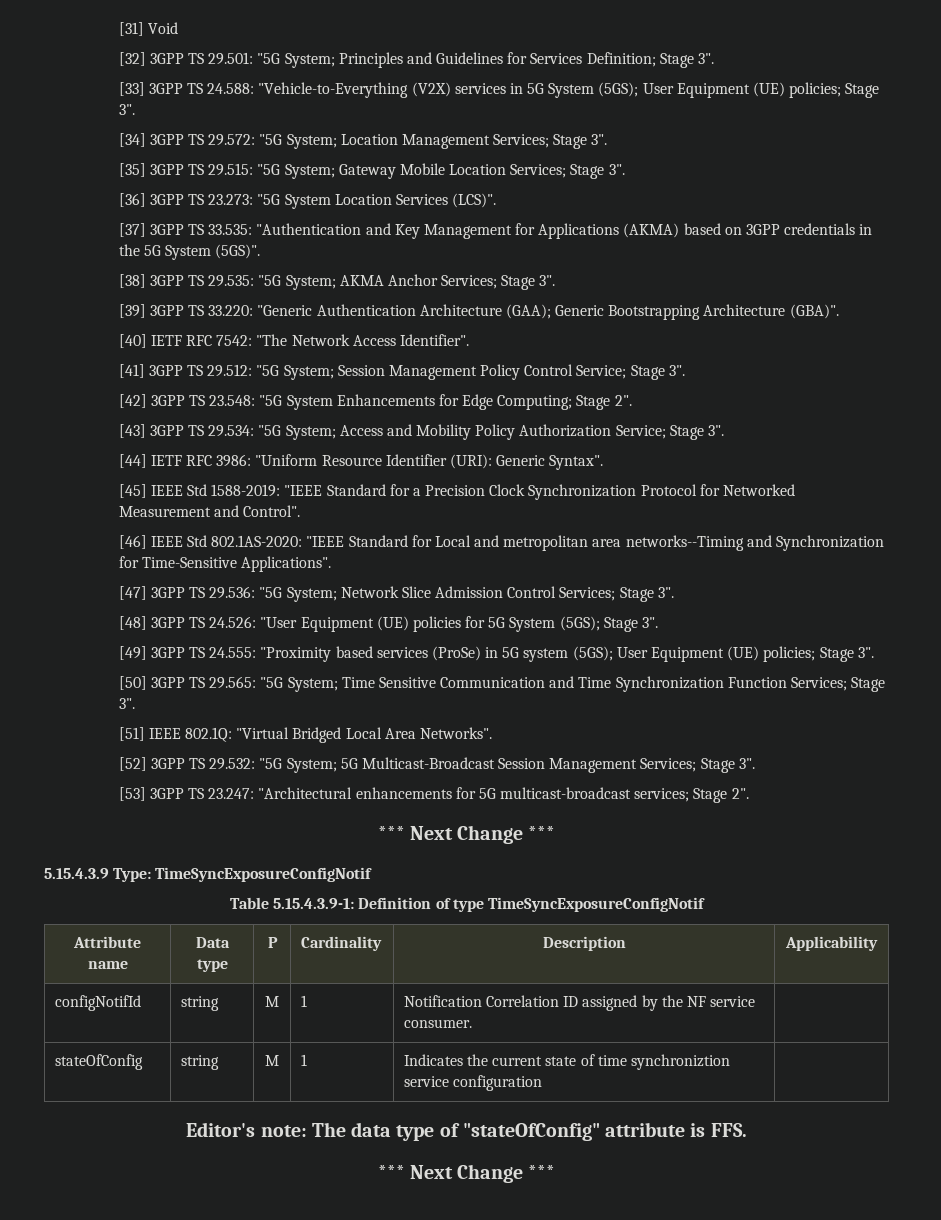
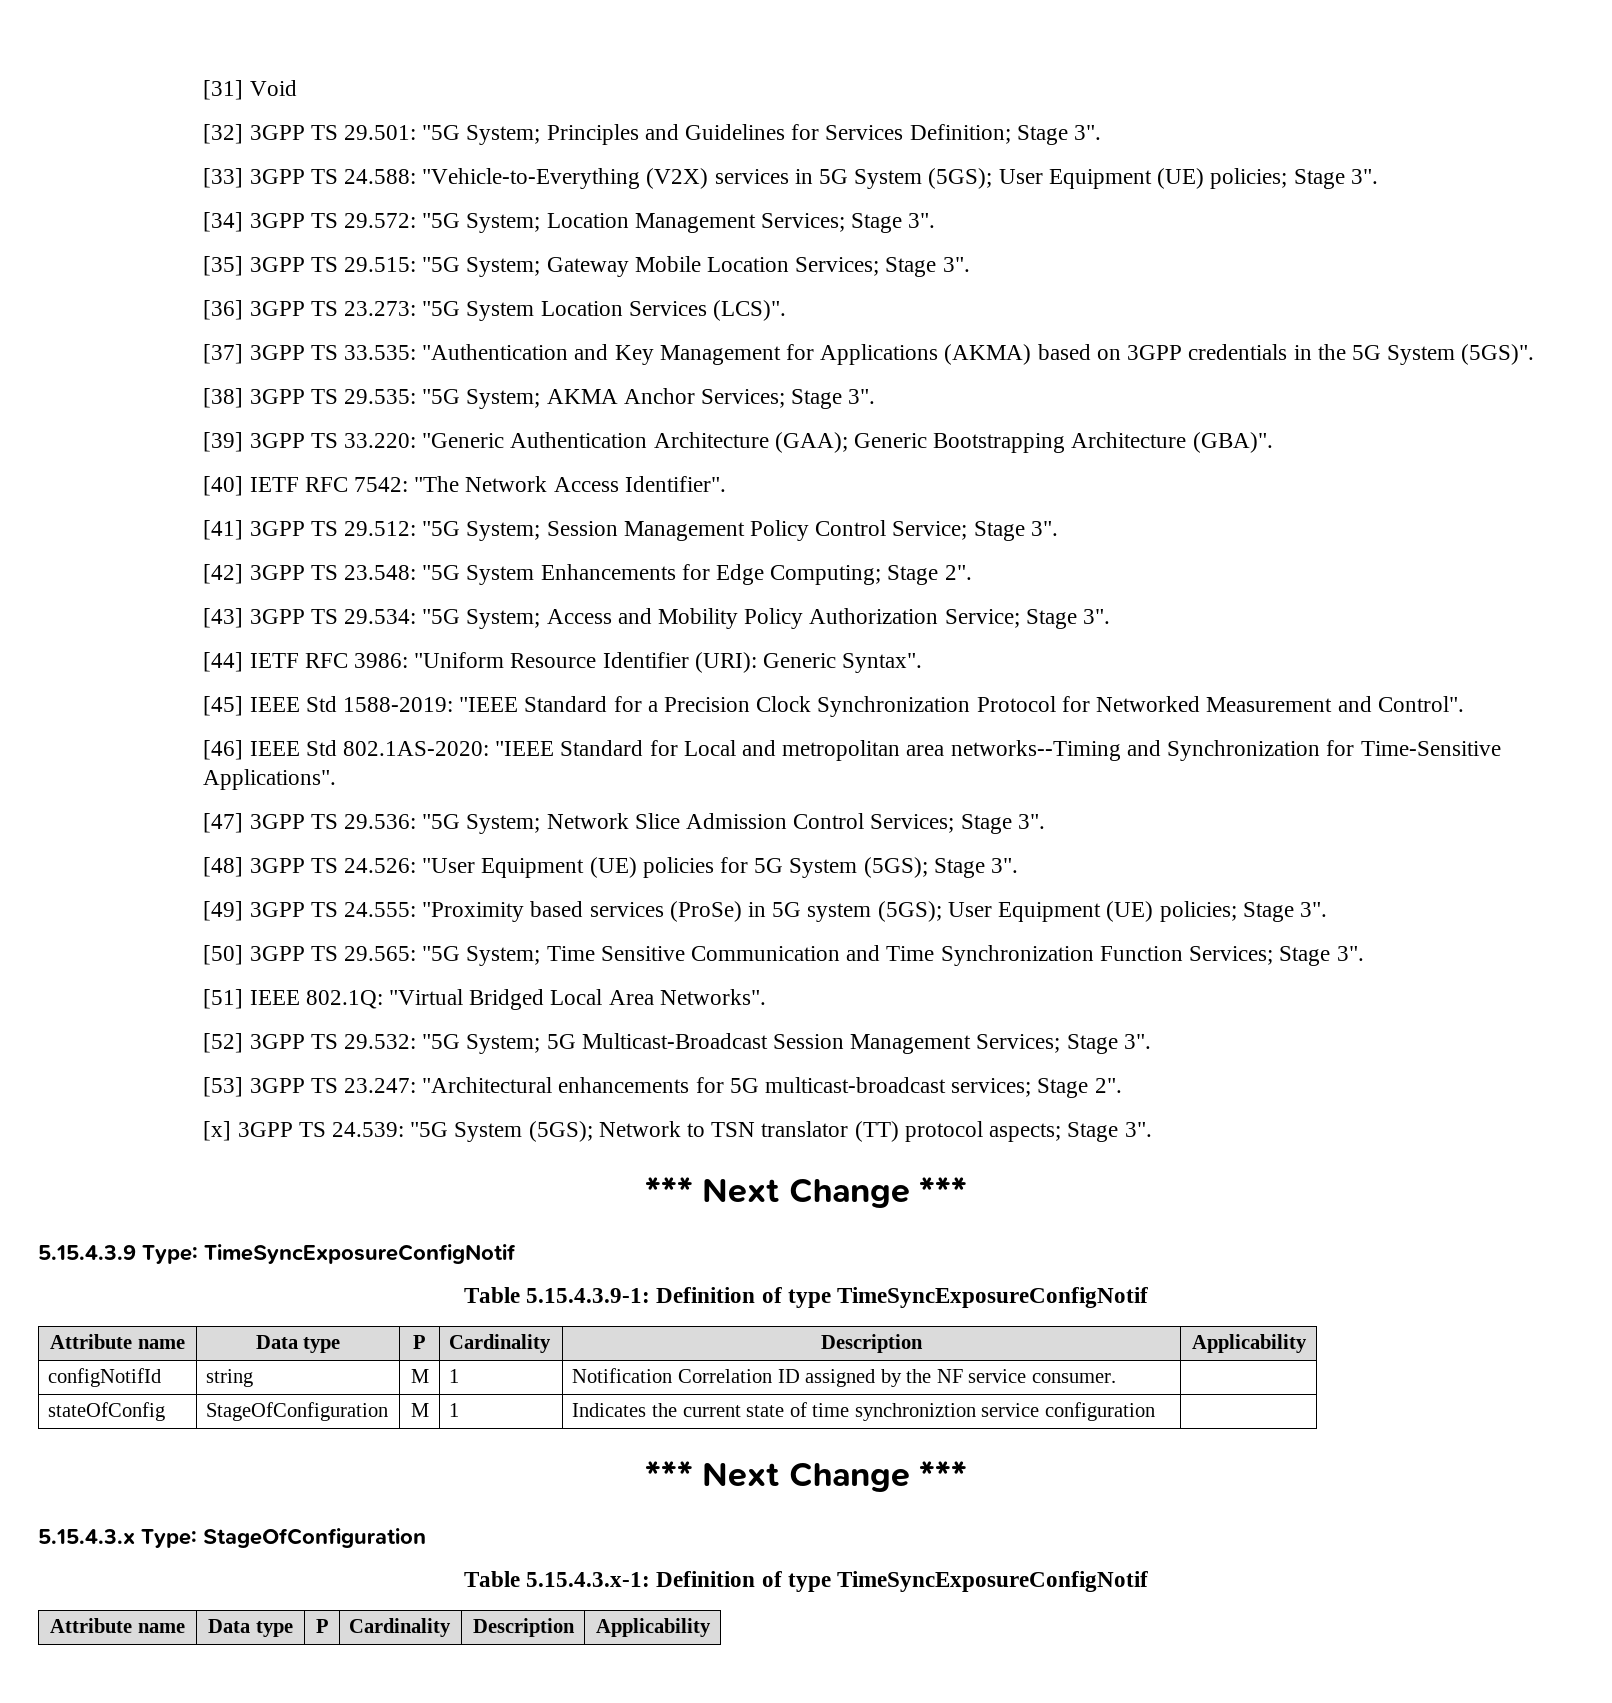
+ [x] 3GPP TS 24.539: "5G System (5GS); Network to TSN translator (TT) protocol aspects; Stage 3".
- stateOfConfig | string | M | 1 | Indicates the current state of time synchroniztion service configuration |
- Editor's note: The data type of "stateOfConfig" attribute is FFS.
+ stateOfConfig | StageOfConfiguration | M | 1 | Indicates the current state of time synchroniztion service configuration |
  *** Next Change ***
+ 5.15.4.3.x Type: StageOfConfiguration
+ Table 5.15.4.3.x-1: Definition of type TimeSyncExposureConfigNotif
+ Attribute name | Data type | P | Cardinality | Description | Applicability

